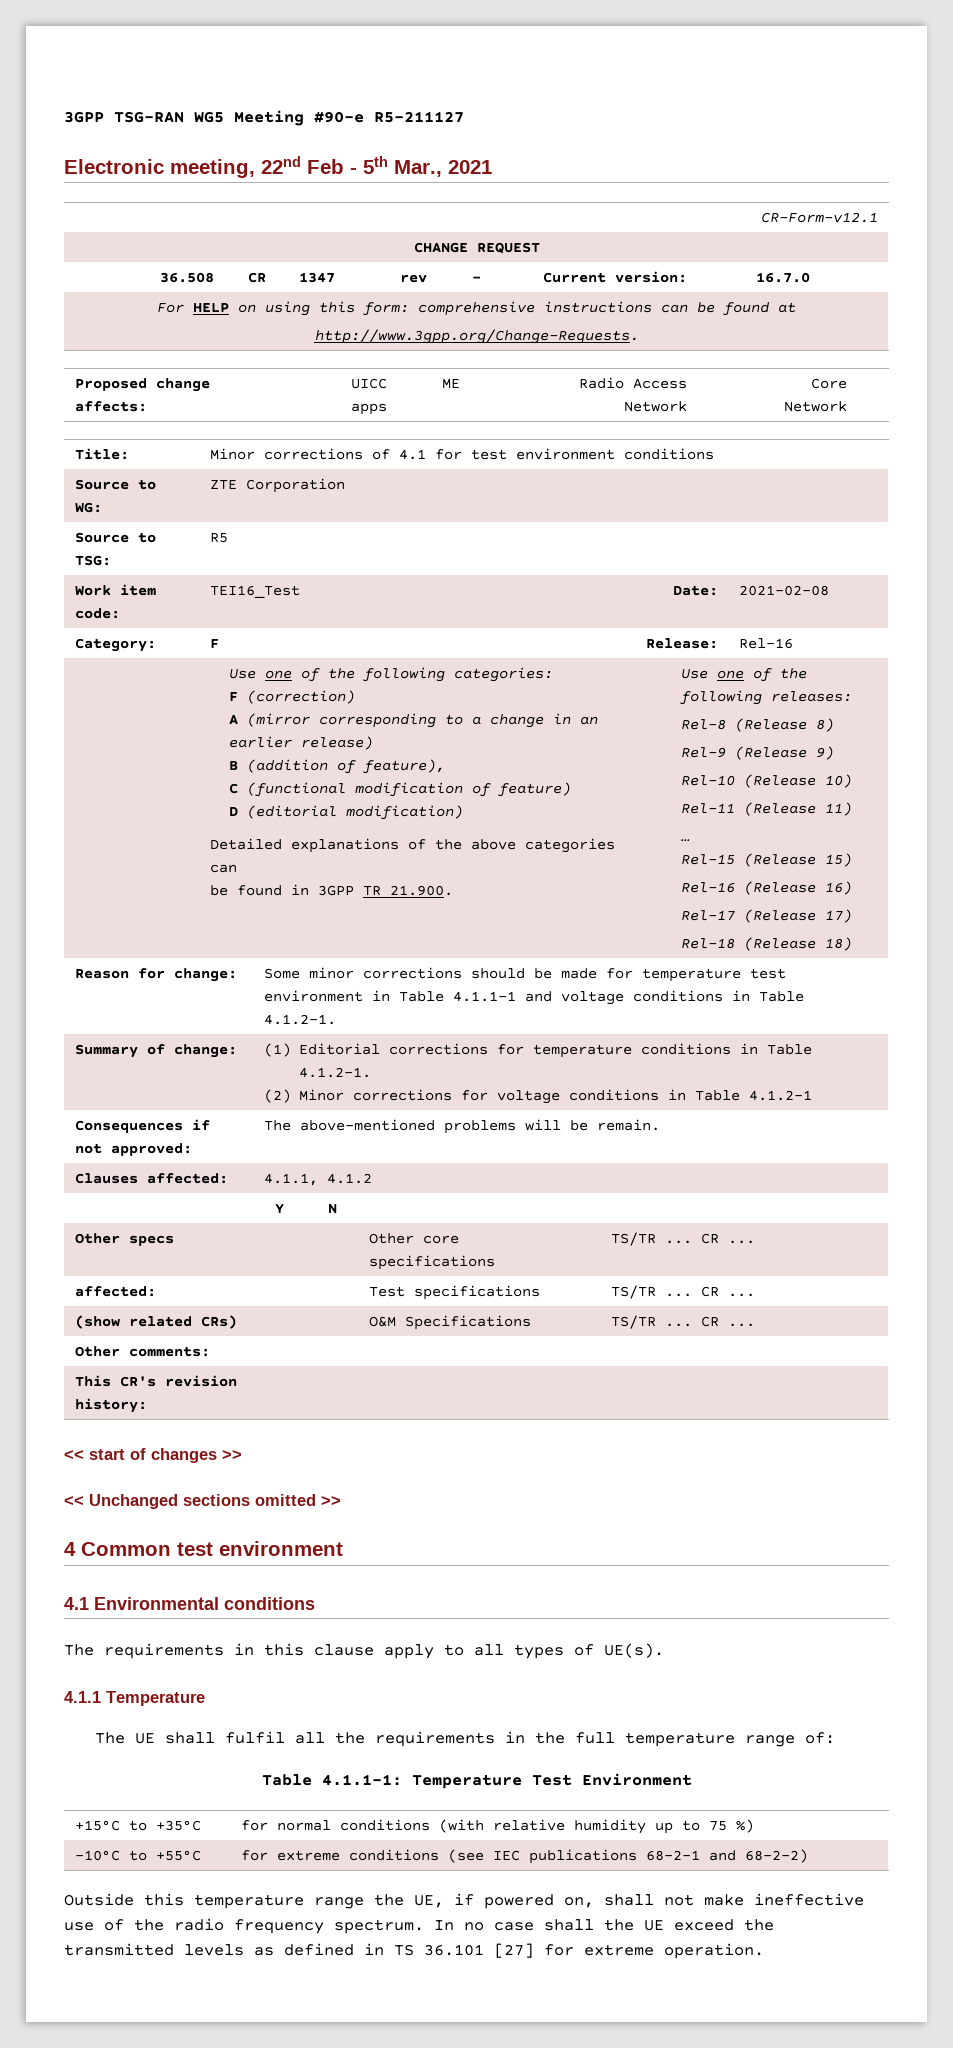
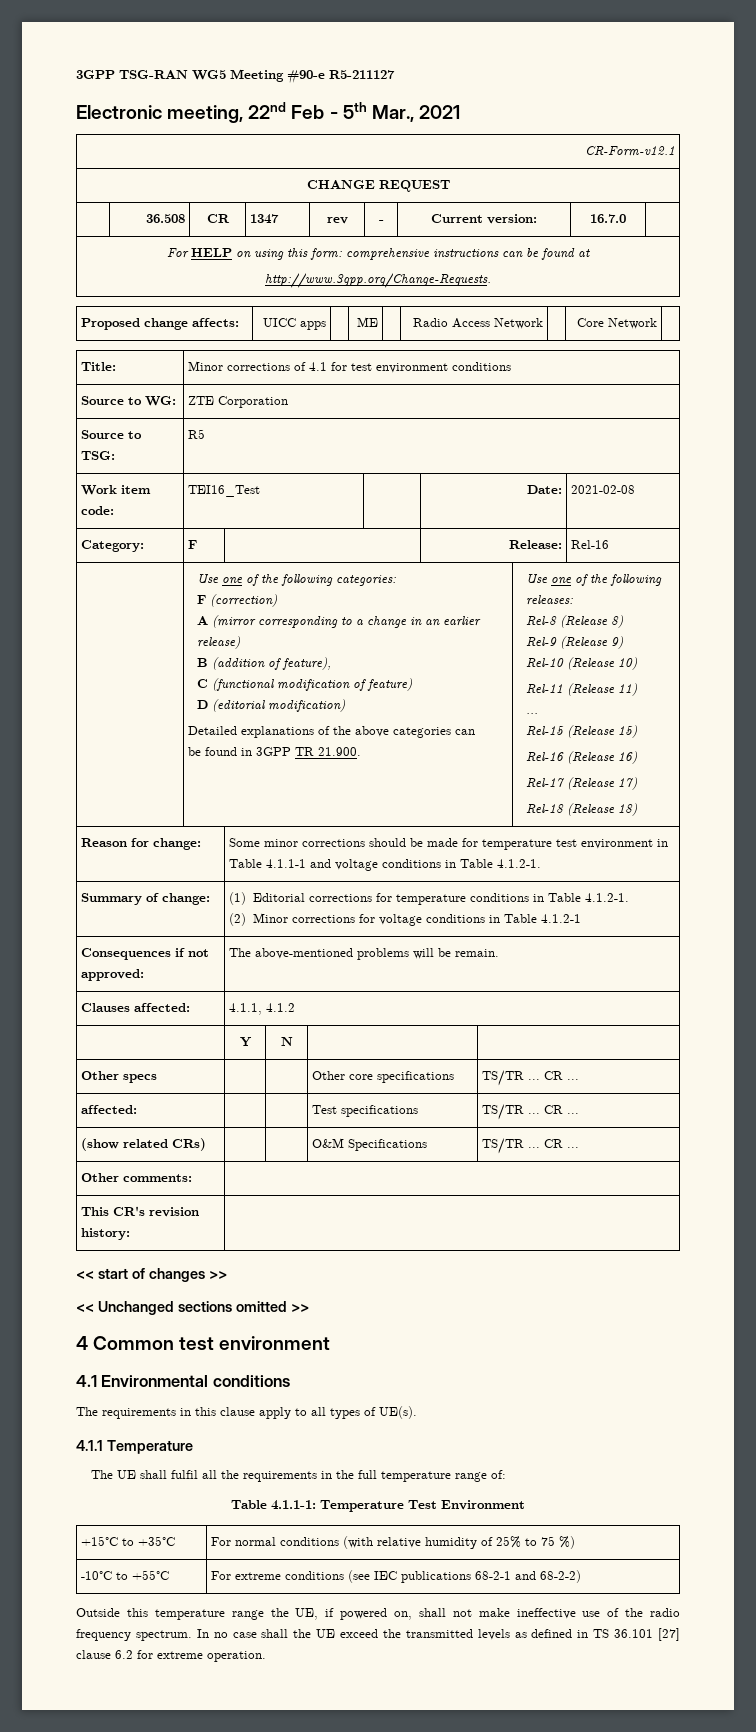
- +15°C to +35°C | for normal conditions (with relative humidity up to 75 %)
+ +15°C to +35°C | For normal conditions (with relative humidity of 25% to 75 %)
- -10°C to +55°C | for extreme conditions (see IEC publications 68-2-1 and 68-2-2)
+ -10°C to +55°C | For extreme conditions (see IEC publications 68-2-1 and 68-2-2)
- In no case shall the UE exceed the transmitted levels as defined in TS 36.101 [27] for extreme operation.
+ In no case shall the UE exceed the transmitted levels as defined in TS 36.101 [27] clause 6.2 for extreme operation.

